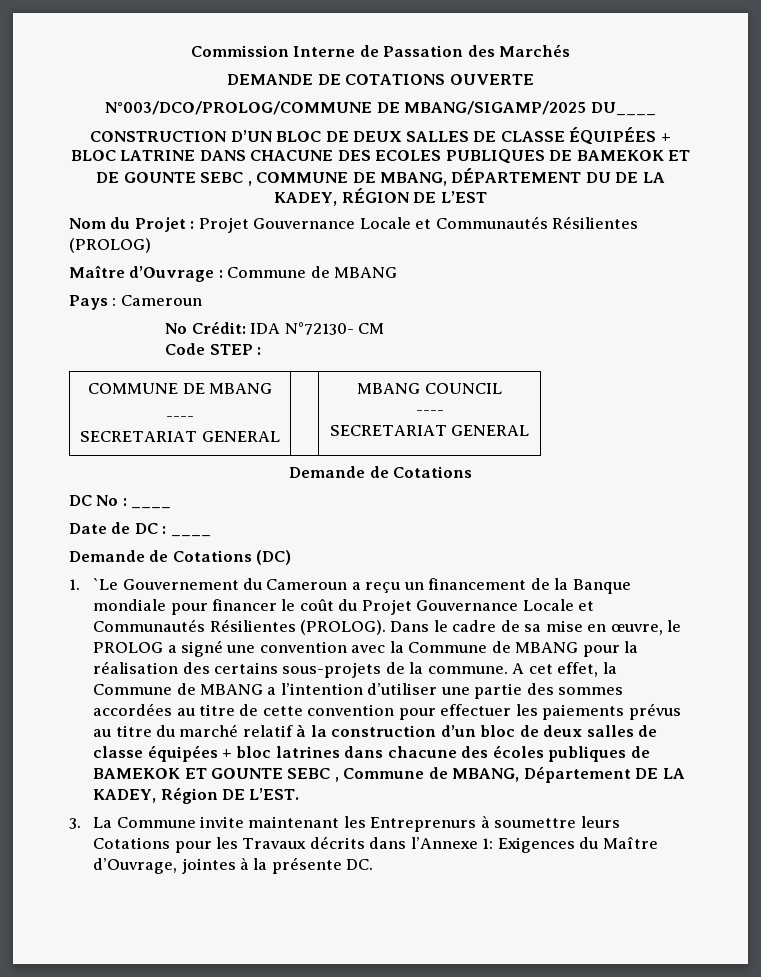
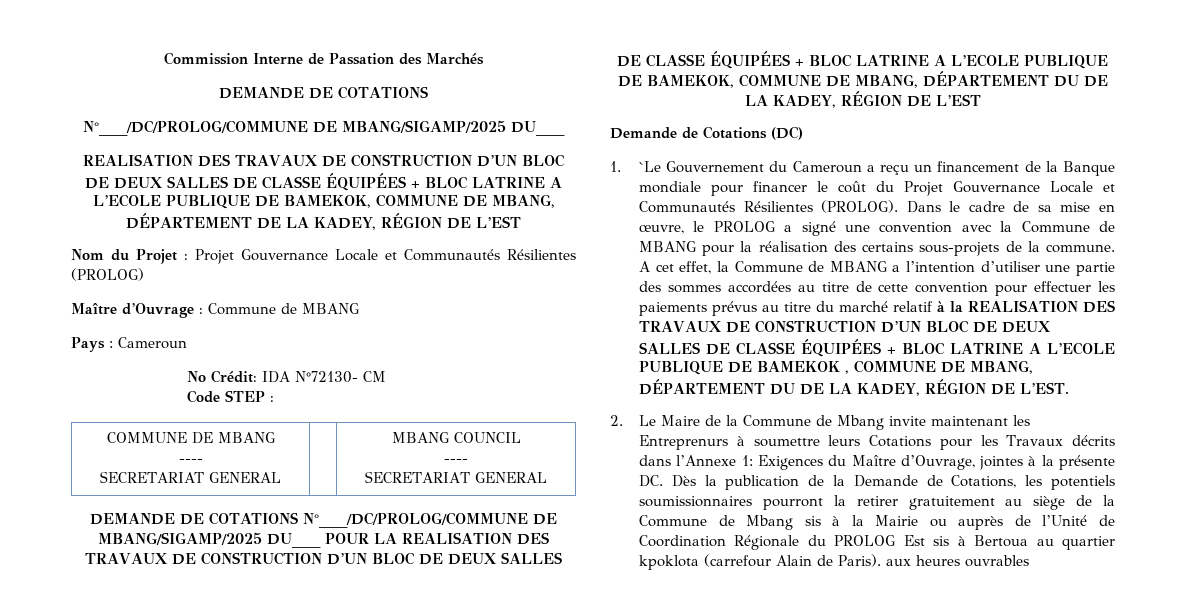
  Commission Interne de Passation des Marchés
- DEMANDE DE COTATIONS OUVERTE
- N°003/DCO/PROLOG/COMMUNE DE MBANG/SIGAMP/2025 DU____
+ DEMANDE DE COTATIONS
+ N°____/DC/PROLOG/COMMUNE DE MBANG/SIGAMP/2025 DU____
- CONSTRUCTION D’UN BLOC DE DEUX SALLES DE CLASSE ÉQUIPÉES + BLOC LATRINE DANS CHACUNE DES ECOLES PUBLIQUES DE BAMEKOK ET DE GOUNTE SEBC , COMMUNE DE MBANG, DÉPARTEMENT DU DE LA KADEY, RÉGION DE L’EST
+ REALISATION DES TRAVAUX DE CONSTRUCTION D’UN BLOC DE DEUX SALLES DE CLASSE ÉQUIPÉES + BLOC LATRINE A L’ECOLE PUBLIQUE DE BAMEKOK, COMMUNE DE MBANG, DÉPARTEMENT DE LA KADEY, RÉGION DE L’EST
  COMMUNE DE MBANG
  ----
  SECRETARIAT GENERAL | | MBANG COUNCIL
  ----
  SECRETARIAT GENERAL
- Demande de Cotations
- DC No : ____
- Date de DC : ____
+ DEMANDE DE COTATIONS N°____/DC/PROLOG/COMMUNE DE MBANG/SIGAMP/2025 DU____ POUR LA REALISATION DES TRAVAUX DE CONSTRUCTION D’UN BLOC DE DEUX SALLES DE CLASSE ÉQUIPÉES + BLOC LATRINE A L’ECOLE PUBLIQUE DE BAMEKOK, COMMUNE DE MBANG, DÉPARTEMENT DU DE LA KADEY, RÉGION DE L’EST
- A cet effet, la Commune de MBANG a l’intention d’utiliser une partie des sommes accordées au titre de cette convention pour effectuer les paiements prévus au titre du marché relatif à la construction d’un bloc de deux salles de classe équipées + bloc latrines dans chacune des écoles publiques de BAMEKOK ET GOUNTE SEBC , Commune de MBANG, Département DE LA KADEY, Région DE L’EST.
+ A cet effet, la Commune de MBANG a l’intention d’utiliser une partie des sommes accordées au titre de cette convention pour effectuer les paiements prévus au titre du marché relatif à la REALISATION DES TRAVAUX DE CONSTRUCTION D’UN BLOC DE DEUX SALLES DE CLASSE ÉQUIPÉES + BLOC LATRINE A L’ECOLE PUBLIQUE DE BAMEKOK , COMMUNE DE MBANG, DÉPARTEMENT DU DE LA KADEY, RÉGION DE L’EST.
- 3. La Commune invite maintenant les Entreprenurs à soumettre leurs Cotations pour les Travaux décrits dans l’Annexe 1: Exigences du Maître d’Ouvrage, jointes à la présente DC.
+ 2. Le Maire de la Commune de Mbang invite maintenant les Entreprenurs à soumettre leurs Cotations pour les Travaux décrits dans l’Annexe 1: Exigences du Maître d’Ouvrage, jointes à la présente DC. Dès la publication de la Demande de Cotations, les potentiels soumissionnaires pourront la retirer gratuitement au siège de la Commune de Mbang sis à la Mairie ou auprès de l’Unité de Coordination Régionale du PROLOG Est sis à Bertoua au quartier kpoklota (carrefour Alain de Paris). aux heures ouvrables

